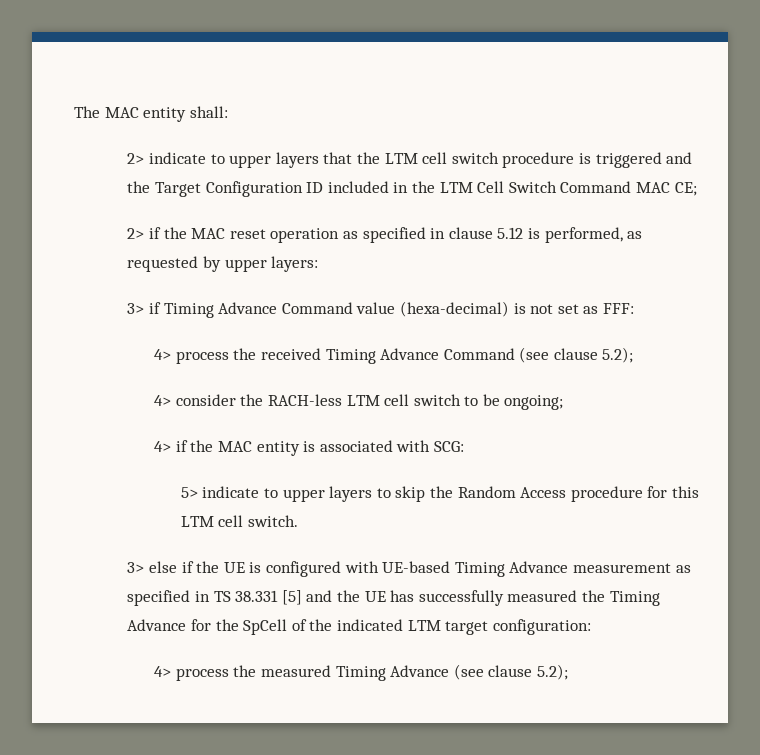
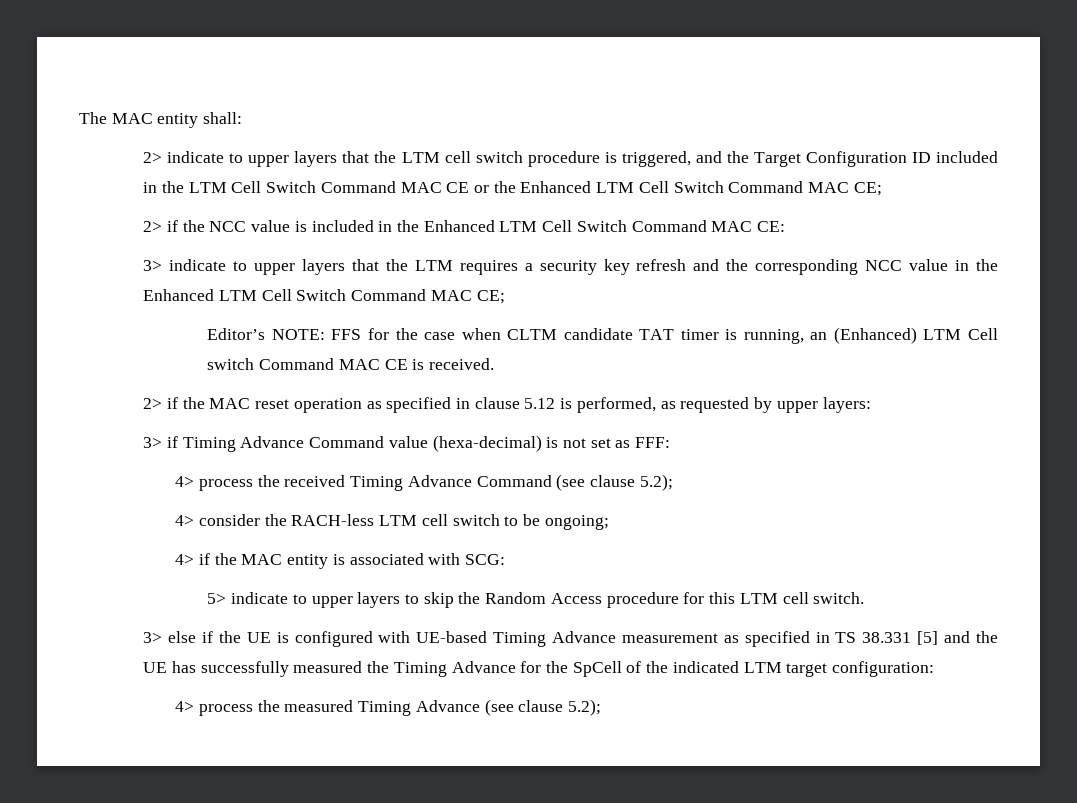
- 2> indicate to upper layers that the LTM cell switch procedure is triggered and the Target Configuration ID included in the LTM Cell Switch Command MAC CE;
+ 2> indicate to upper layers that the LTM cell switch procedure is triggered, and the Target Configuration ID included in the LTM Cell Switch Command MAC CE or the Enhanced LTM Cell Switch Command MAC CE;
+ 2> if the NCC value is included in the Enhanced LTM Cell Switch Command MAC CE:
+ 3> indicate to upper layers that the LTM requires a security key refresh and the corresponding NCC value in the Enhanced LTM Cell Switch Command MAC CE;
+ Editor’s NOTE: FFS for the case when CLTM candidate TAT timer is running, an (Enhanced) LTM Cell switch Command MAC CE is received.

